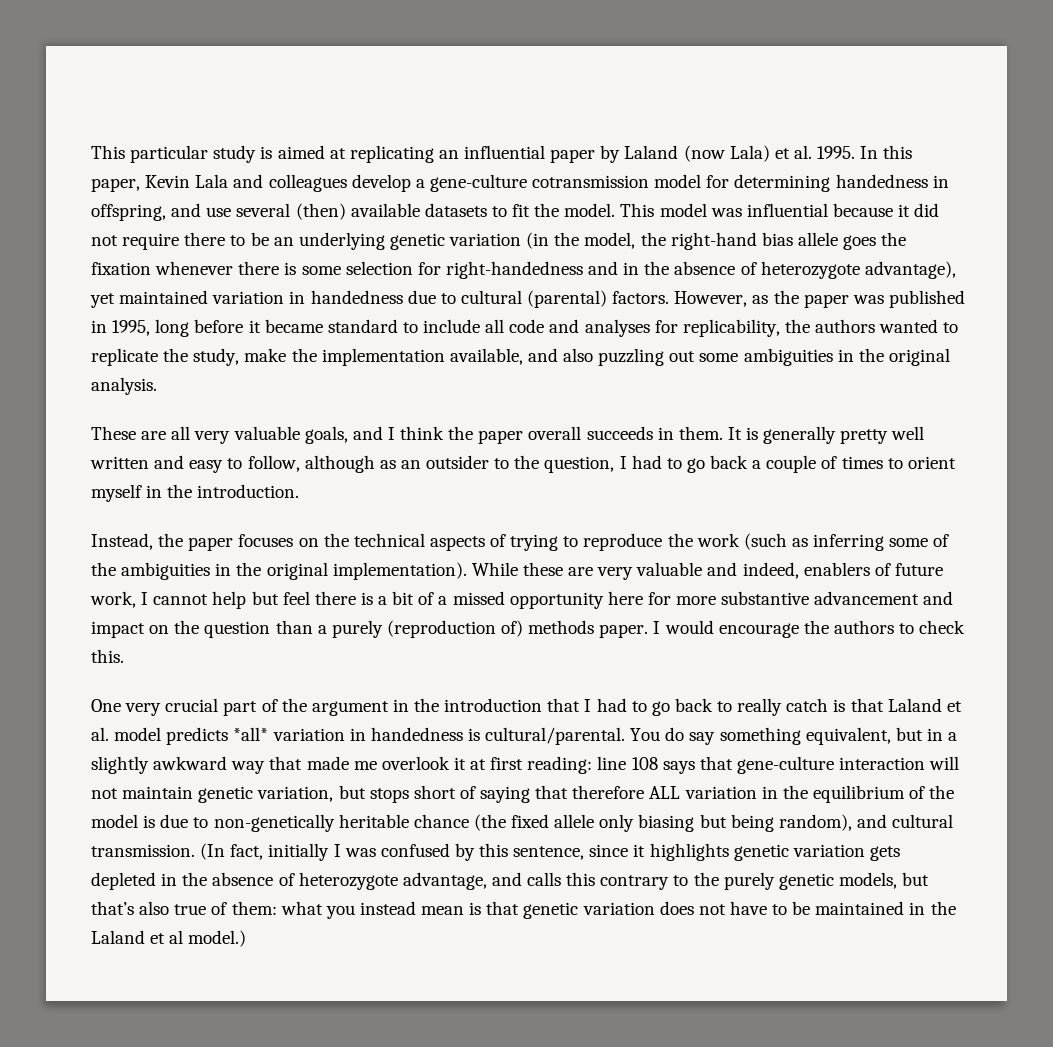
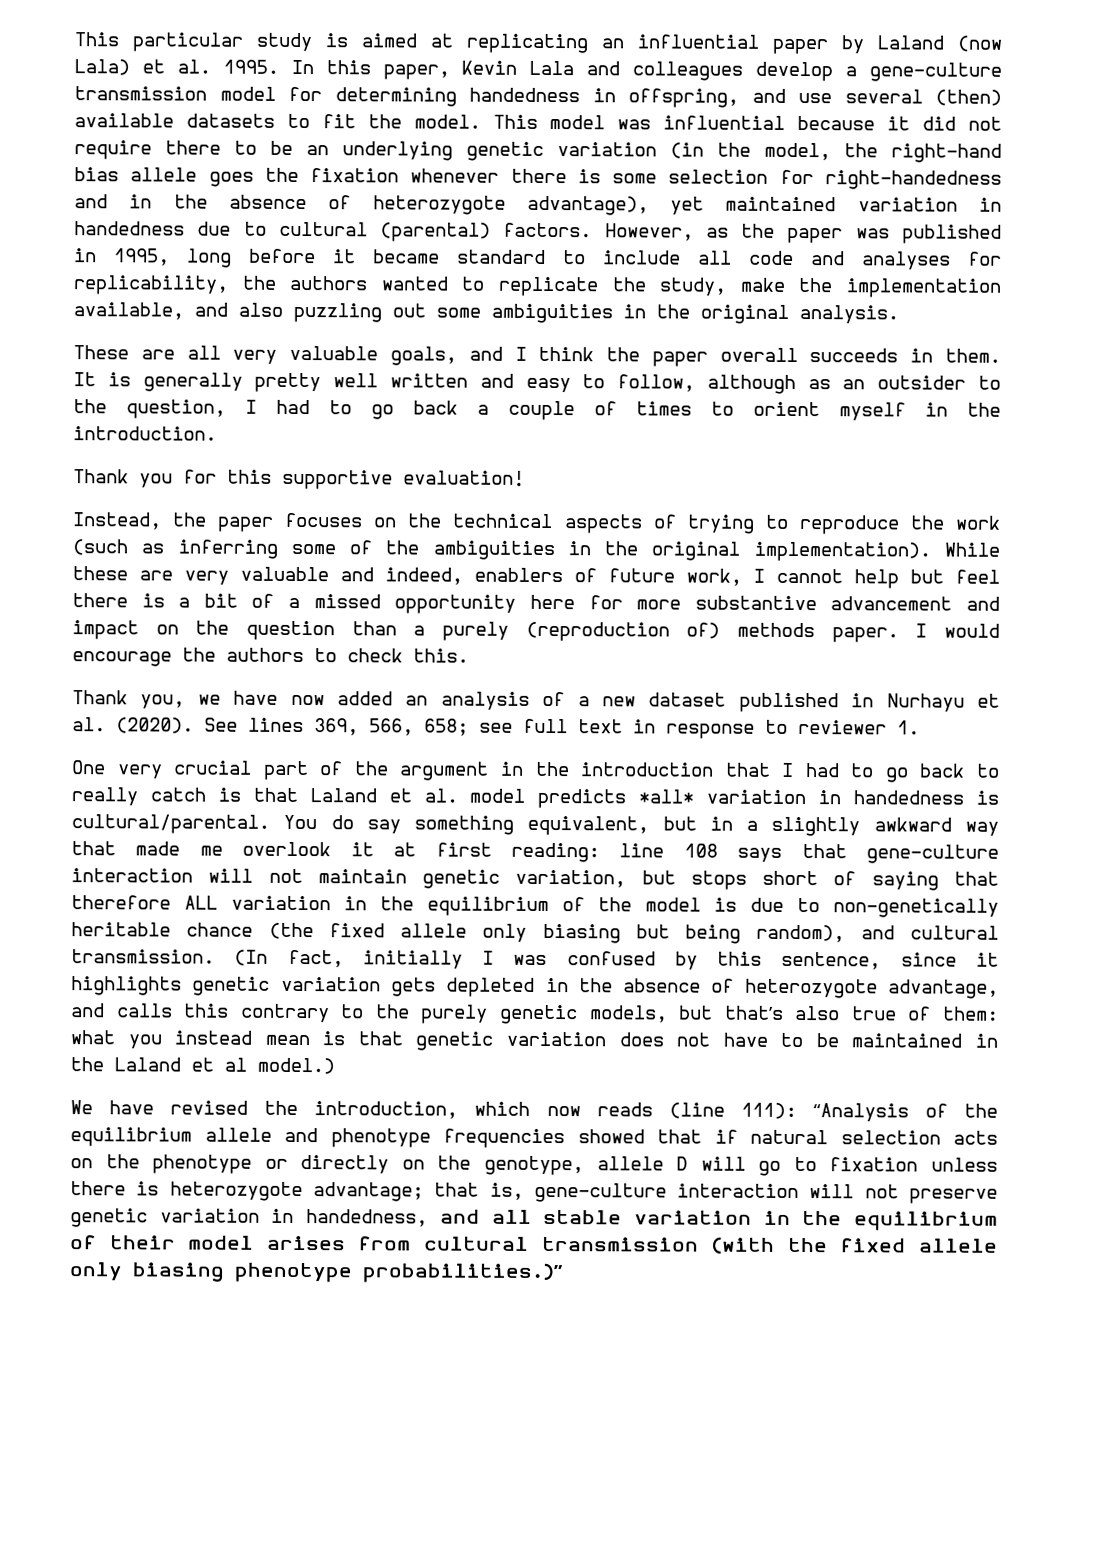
- In this paper, Kevin Lala and colleagues develop a gene-culture cotransmission model for determining handedness in offspring, and use several (then) available datasets to fit the model.
+ In this paper, Kevin Lala and colleagues develop a gene-culture transmission model for determining handedness in offspring, and use several (then) available datasets to fit the model.
+ Thank you for this supportive evaluation!
+ Thank you, we have now added an analysis of a new dataset published in Nurhayu et al. (2020). See lines 369, 566, 658; see full text in response to reviewer 1.
+ We have revised the introduction, which now reads (line 111): “Analysis of the equilibrium allele and phenotype frequencies showed that if natural selection acts on the phenotype or directly on the genotype, allele D will go to fixation unless there is heterozygote advantage; that is, gene-culture interaction will not preserve genetic variation in handedness, and all stable variation in the equilibrium of their model arises from cultural transmission (with the fixed allele only biasing phenotype probabilities.)”

